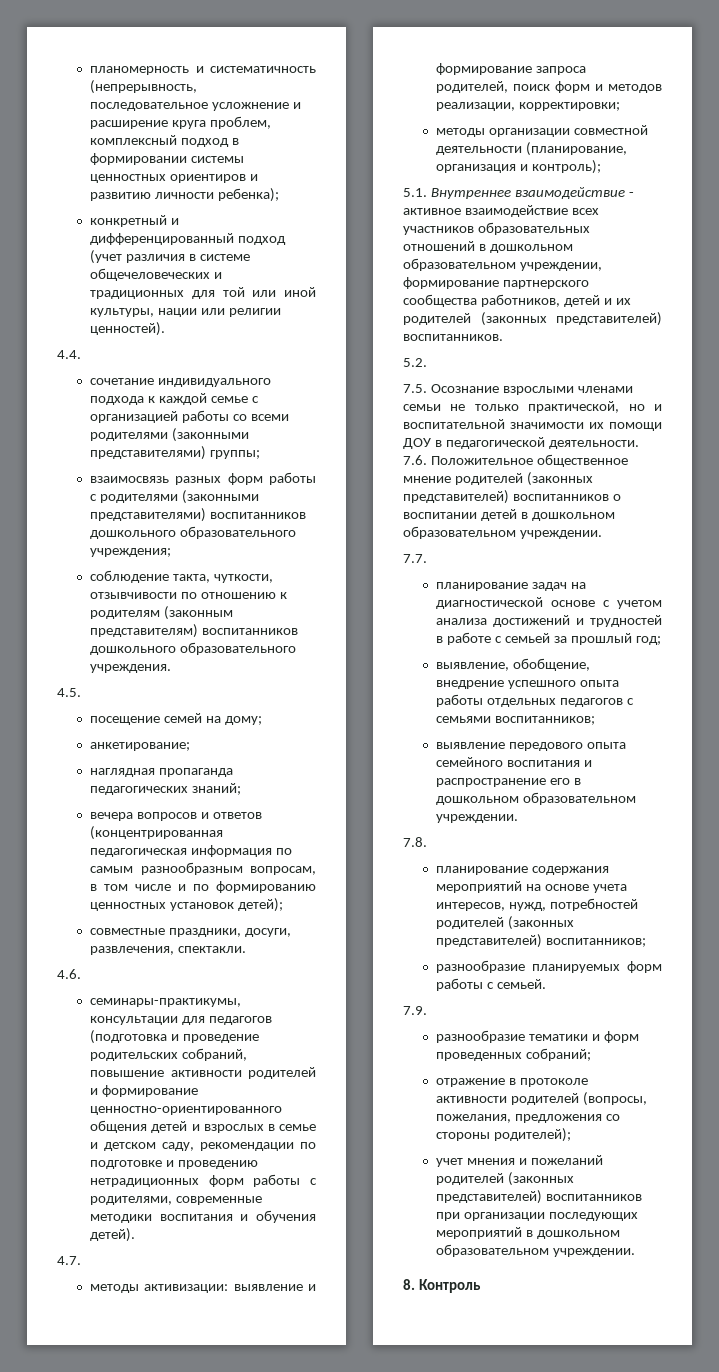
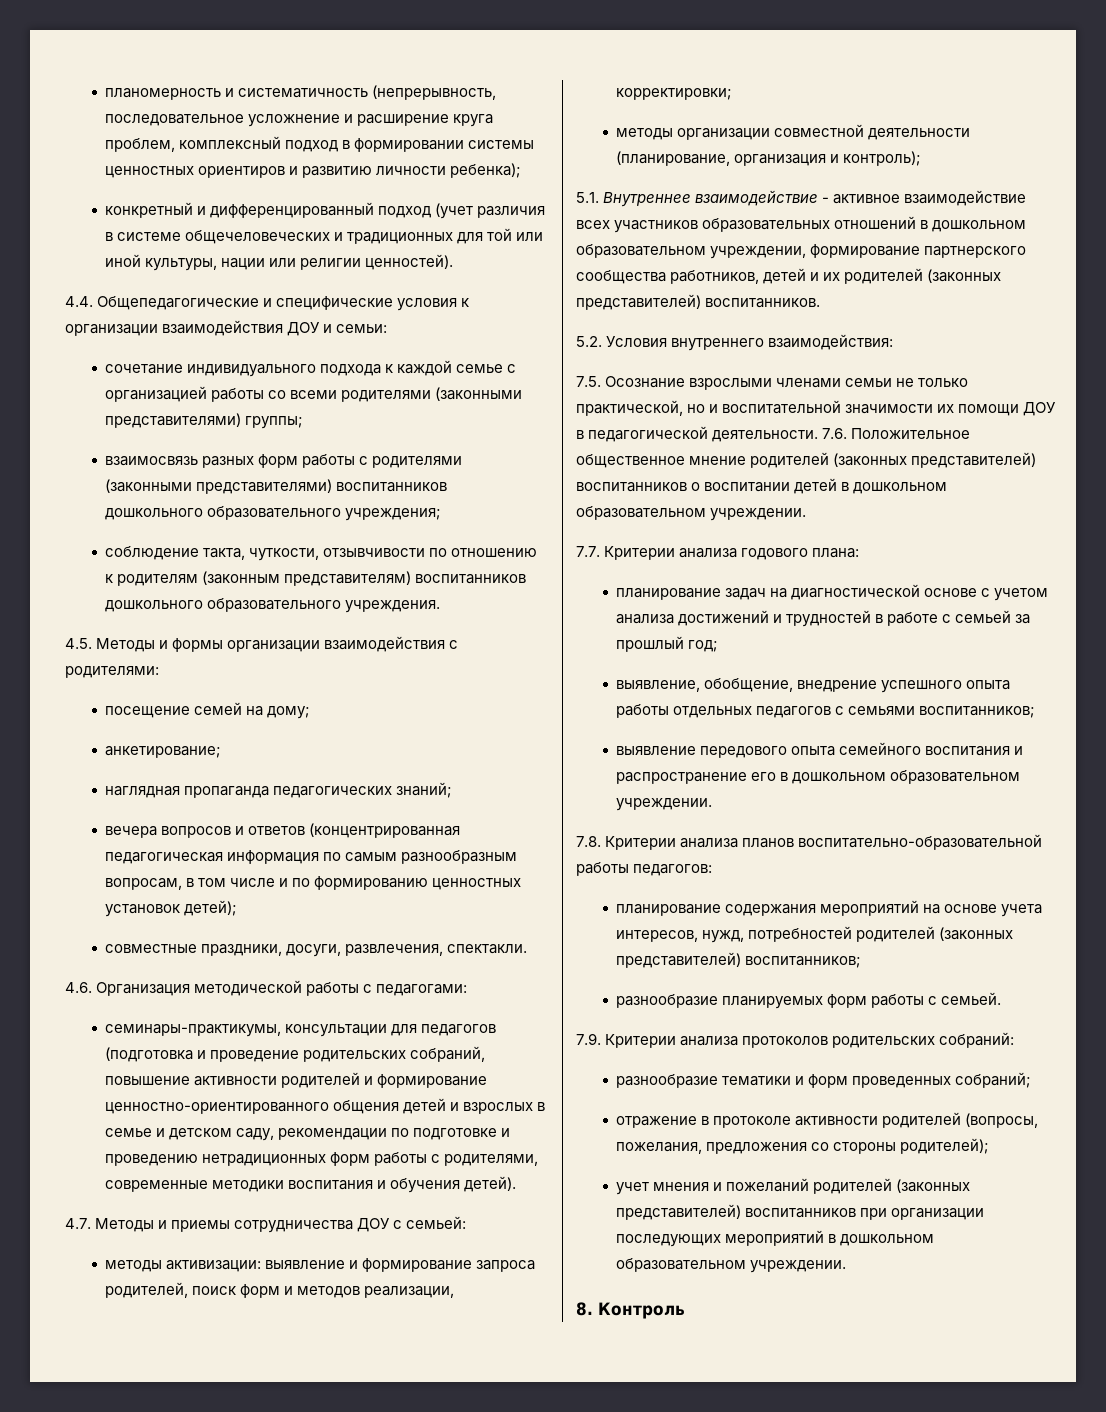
- 4.4.
+ 4.4. Общепедагогические и специфические условия к организации взаимодействия ДОУ и семьи:
- 4.5.
+ 4.5. Методы и формы организации взаимодействия с родителями:
- 4.6.
+ 4.6. Организация методической работы с педагогами:
- 4.7.
+ 4.7. Методы и приемы сотрудничества ДОУ с семьей:
- 5.2.
+ 5.2. Условия внутреннего взаимодействия:
- 7.7.
+ 7.7. Критерии анализа годового плана:
- 7.8.
+ 7.8. Критерии анализа планов воспитательно-образовательной работы педагогов:
- 7.9.
+ 7.9. Критерии анализа протоколов родительских собраний:

